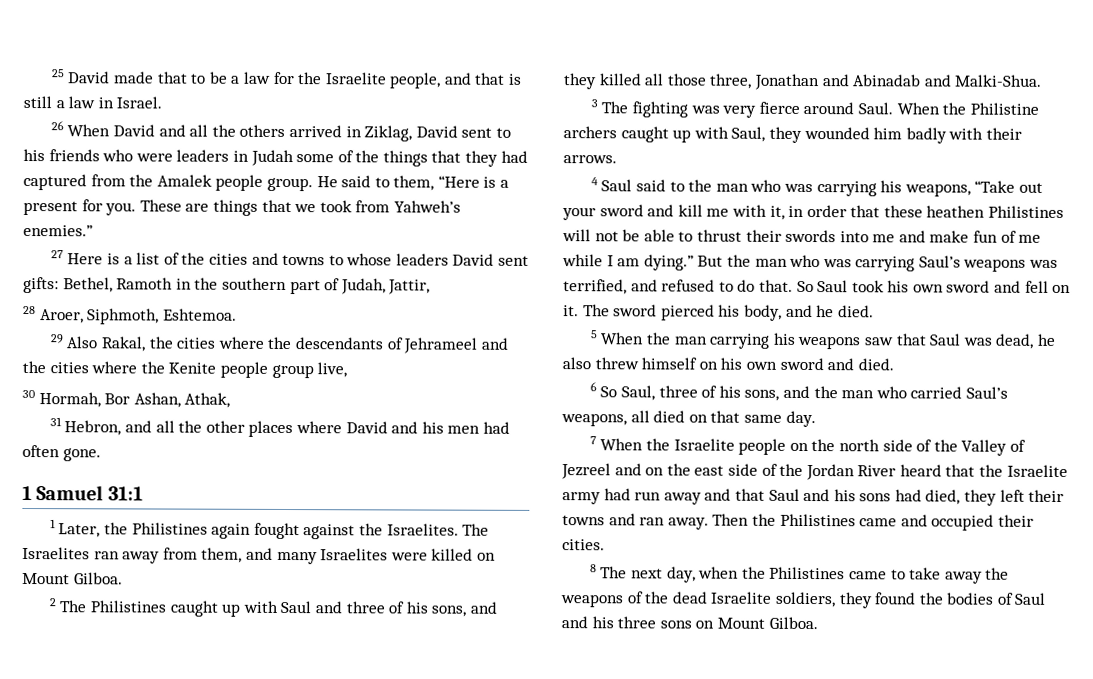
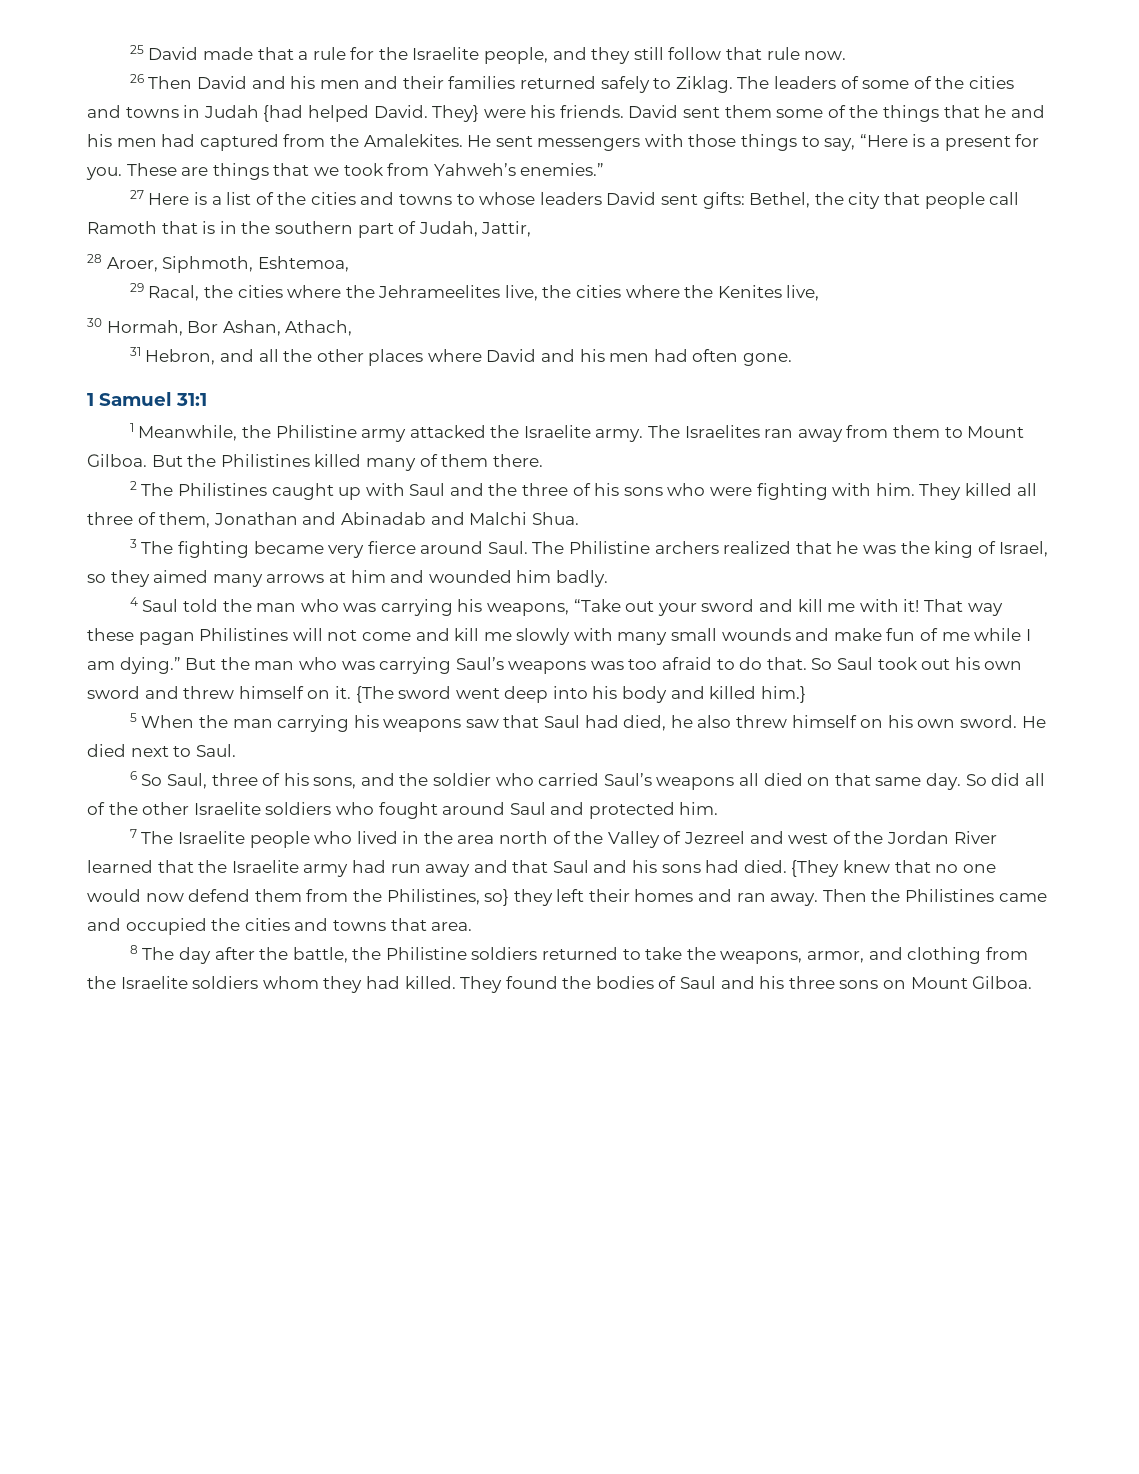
- 25 David made that to be a law for the Israelite people, and that is still a law in Israel.
+ 25 David made that a rule for the Israelite people, and they still follow that rule now.
- 26 When David and all the others arrived in Ziklag, David sent to his friends who were leaders in Judah some of the things that they had captured from the Amalek people group. He said to them, “Here is a present for you.
+ 26 Then David and his men and their families returned safely to Ziklag. The leaders of some of the cities and towns in Judah {had helped David. They} were his friends. David sent them some of the things that he and his men had captured from the Amalekites. He sent messengers with those things to say, “Here is a present for you.
- 27 Here is a list of the cities and towns to whose leaders David sent gifts: Bethel, Ramoth in the southern part of Judah, Jattir,
+ 27 Here is a list of the cities and towns to whose leaders David sent gifts: Bethel, the city that people call Ramoth that is in the southern part of Judah, Jattir,
- 28 Aroer, Siphmoth, Eshtemoa.
+ 28 Aroer, Siphmoth, Eshtemoa,
- 29 Also Rakal, the cities where the descendants of Jehrameel and the cities where the Kenite people group live,
+ 29 Racal, the cities where the Jehrameelites live, the cities where the Kenites live,
- 30 Hormah, Bor Ashan, Athak,
+ 30 Hormah, Bor Ashan, Athach,
- 1 Later, the Philistines again fought against the Israelites.
+ 1 Meanwhile, the Philistine army attacked the Israelite army.
- The Israelites ran away from them, and many Israelites were killed on Mount Gilboa.
+ The Israelites ran away from them to Mount Gilboa. But the Philistines killed many of them there.
- 2 The Philistines caught up with Saul and three of his sons, and they killed all those three, Jonathan and Abinadab and Malki-Shua.
+ 2 The Philistines caught up with Saul and the three of his sons who were fighting with him. They killed all three of them, Jonathan and Abinadab and Malchi Shua.
- 3 The fighting was very fierce around Saul.
+ 3 The fighting became very fierce around Saul.
- When the Philistine archers caught up with Saul, they wounded him badly with their arrows.
+ The Philistine archers realized that he was the king of Israel, so they aimed many arrows at him and wounded him badly.
- 4 Saul said to the man who was carrying his weapons, “Take out your sword and kill me with it, in order that these heathen Philistines will not be able to thrust their swords into me and make fun of me while I am dying.”
+ 4 Saul told the man who was carrying his weapons, “Take out your sword and kill me with it! That way these pagan Philistines will not come and kill me slowly with many small wounds and make fun of me while I am dying.”
- But the man who was carrying Saul’s weapons was terrified, and refused to do that.
+ But the man who was carrying Saul’s weapons was too afraid to do that.
- So Saul took his own sword and fell on it. The sword pierced his body, and he died.
+ So Saul took out his own sword and threw himself on it. {The sword went deep into his body and killed him.}
- 5 When the man carrying his weapons saw that Saul was dead, he also threw himself on his own sword and died.
+ 5 When the man carrying his weapons saw that Saul had died, he also threw himself on his own sword. He died next to Saul.
- 6 So Saul, three of his sons, and the man who carried Saul’s weapons, all died on that same day.
- 7 When the Israelite people on the north side of the Valley of Jezreel and on the east side of the Jordan River heard that the Israelite army had run away and that Saul and his sons had died, they left their towns and ran away.
+ 6 So Saul, three of his sons, and the soldier who carried Saul’s weapons all died on that same day. So did all of the other Israelite soldiers who fought around Saul and protected him.
+ 7 The Israelite people who lived in the area north of the Valley of Jezreel and west of the Jordan River learned that the Israelite army had run away and that Saul and his sons had died. {They knew that no one would now defend them from the Philistines, so} they left their homes and ran away.
- Then the Philistines came and occupied their cities.
- 8 The next day, when the Philistines came to take away the weapons of the dead Israelite soldiers, they found the bodies of Saul and his three sons on Mount Gilboa.
+ Then the Philistines came and occupied the cities and towns that area.
+ 8 The day after the battle, the Philistine soldiers returned to take the weapons, armor, and clothing from the Israelite soldiers whom they had killed. They found the bodies of Saul and his three sons on Mount Gilboa.

